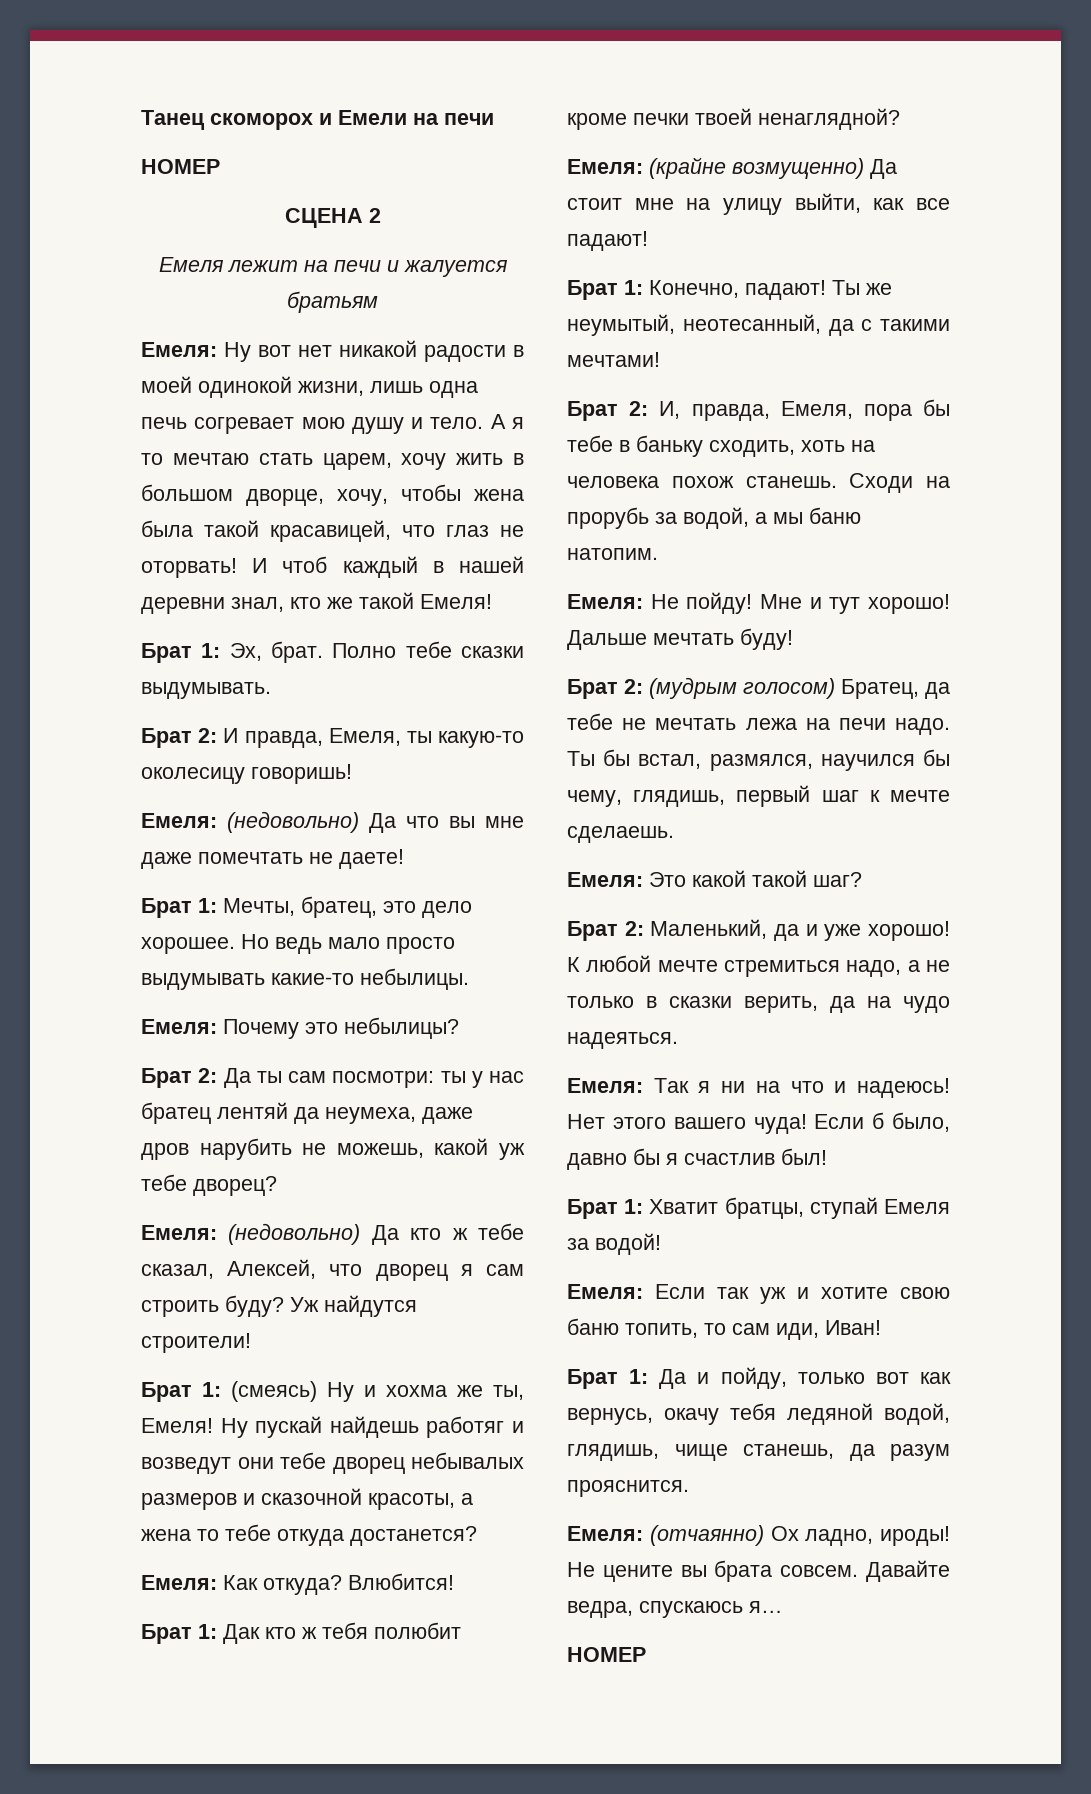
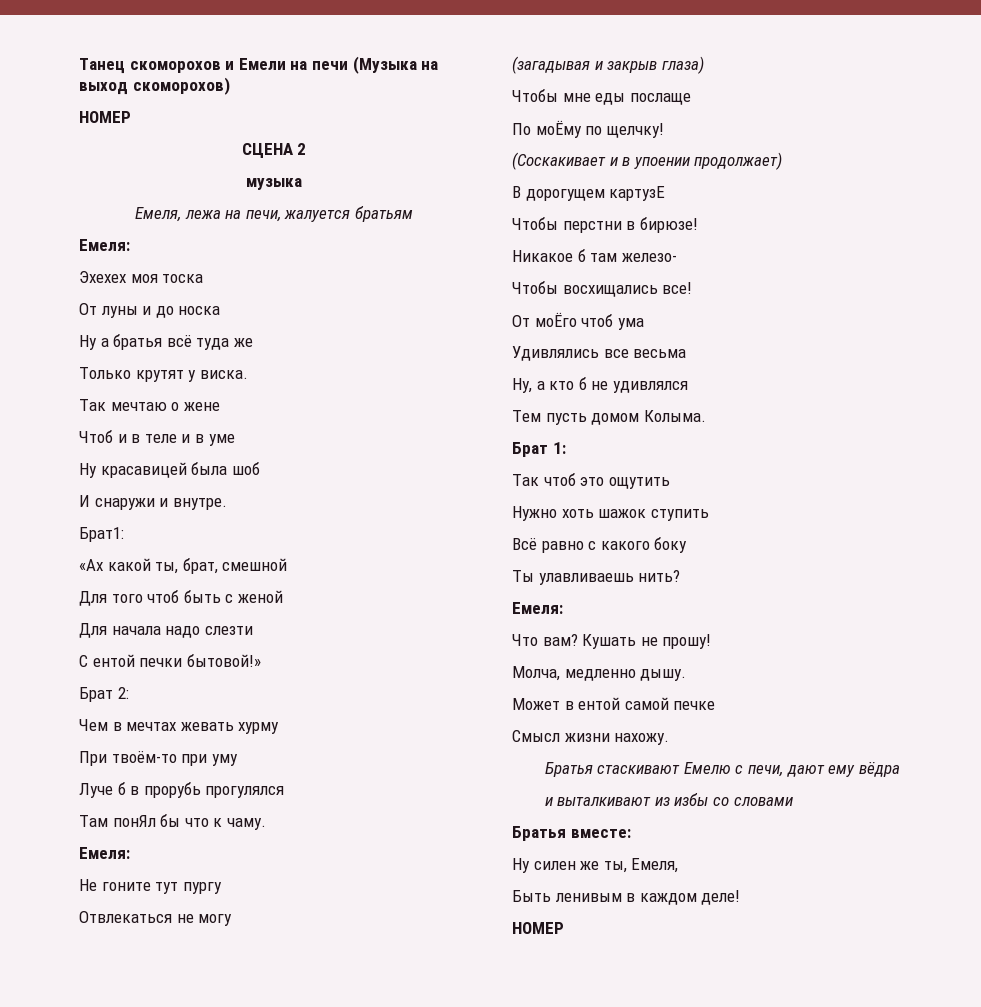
- Танец скоморох и Емели на печи
+ Танец скоморохов и Емели на печи (Музыка на выход скоморохов)
- Емеля лежит на печи и жалуется братьям
- Емеля: Ну вот нет никакой радости в моей одинокой жизни, лишь одна печь согревает мою душу и тело. А я то мечтаю стать царем, хочу жить в большом дворце, хочу, чтобы жена была такой красавицей, что глаз не оторвать! И чтоб каждый в нашей деревни знал, кто же такой Емеля!
- Брат 1: Эх, брат. Полно тебе сказки выдумывать.
- Брат 2: И правда, Емеля, ты какую-то околесицу говоришь!
- Емеля: (недовольно) Да что вы мне даже помечтать не даете!
- Брат 1: Мечты, братец, это дело хорошее. Но ведь мало просто выдумывать какие-то небылицы.
- Емеля: Почему это небылицы?
- Брат 2: Да ты сам посмотри: ты у нас братец лентяй да неумеха, даже дров нарубить не можешь, какой уж тебе дворец?
- Емеля: (недовольно) Да кто ж тебе сказал, Алексей, что дворец я сам строить буду? Уж найдутся строители!
- Брат 1: (смеясь) Ну и хохма же ты, Емеля! Ну пускай найдешь работяг и возведут они тебе дворец небывалых размеров и сказочной красоты, а жена то тебе откуда достанется?
- Емеля: Как откуда? Влюбится!
- Брат 1: Дак кто ж тебя полюбит кроме печки твоей ненаглядной?
- Емеля: (крайне возмущенно) Да стоит мне на улицу выйти, как все падают!
- Брат 1: Конечно, падают! Ты же неумытый, неотесанный, да с такими мечтами!
- Брат 2: И, правда, Емеля, пора бы тебе в баньку сходить, хоть на человека похож станешь. Сходи на прорубь за водой, а мы баню натопим.
- Емеля: Не пойду! Мне и тут хорошо! Дальше мечтать буду!
- Брат 2: (мудрым голосом) Братец, да тебе не мечтать лежа на печи надо. Ты бы встал, размялся, научился бы чему, глядишь, первый шаг к мечте сделаешь.
- Емеля: Это какой такой шаг?
- Брат 2: Маленький, да и уже хорошо! К любой мечте стремиться надо, а не только в сказки верить, да на чудо надеяться.
- Емеля: Так я ни на что и надеюсь! Нет этого вашего чуда! Если б было, давно бы я счастлив был!
- Брат 1: Хватит братцы, ступай Емеля за водой!
- Емеля: Если так уж и хотите свою баню топить, то сам иди, Иван!
- Брат 1: Да и пойду, только вот как вернусь, окачу тебя ледяной водой, глядишь, чище станешь, да разум прояснится.
- Емеля: (отчаянно) Ох ладно, ироды! Не цените вы брата совсем. Давайте ведра, спускаюсь я…
+ музыка
+ Емеля, лежа на печи, жалуется братьям
+ Емеля:
+ Эхехех моя тоска
+ От луны и до носка
+ Ну а братья всё туда же
+ Только крутят у виска.
+ Так мечтаю о жене
+ Чтоб и в теле и в уме
+ Ну красавицей была шоб
+ И снаружи и внутре.
+ Брат1:
+ «Ах какой ты, брат, смешной
+ Для того чтоб быть с женой
+ Для начала надо слезти
+ С ентой печки бытовой!»
+ Брат 2:
+ Чем в мечтах жевать хурму
+ При твоём-то при уму
+ Луче б в прорубь прогулялся
+ Там понЯл бы что к чаму.
+ Емеля:
+ Не гоните тут пургу
+ Отвлекаться не могу
+ (загадывая и закрыв глаза)
+ Чтобы мне еды послаще
+ По моЁму по щелчку!
+ (Соскакивает и в упоении продолжает)
+ В дорогущем картузЕ
+ Чтобы перстни в бирюзе!
+ Никакое б там железо-
+ Чтобы восхищались все!
+ От моЁго чтоб ума
+ Удивлялись все весьма
+ Ну, а кто б не удивлялся
+ Тем пусть домом Колыма.
+ Брат 1:
+ Так чтоб это ощутить
+ Нужно хоть шажок ступить
+ Всё равно с какого боку
+ Ты улавливаешь нить?
+ Емеля:
+ Что вам? Кушать не прошу!
+ Молча, медленно дышу.
+ Может в ентой самой печке
+ Смысл жизни нахожу.
+ Братья стаскивают Емелю с печи, дают ему вёдра
+ и выталкивают из избы со словами
+ Братья вместе:
+ Ну силен же ты, Емеля,
+ Быть ленивым в каждом деле!

